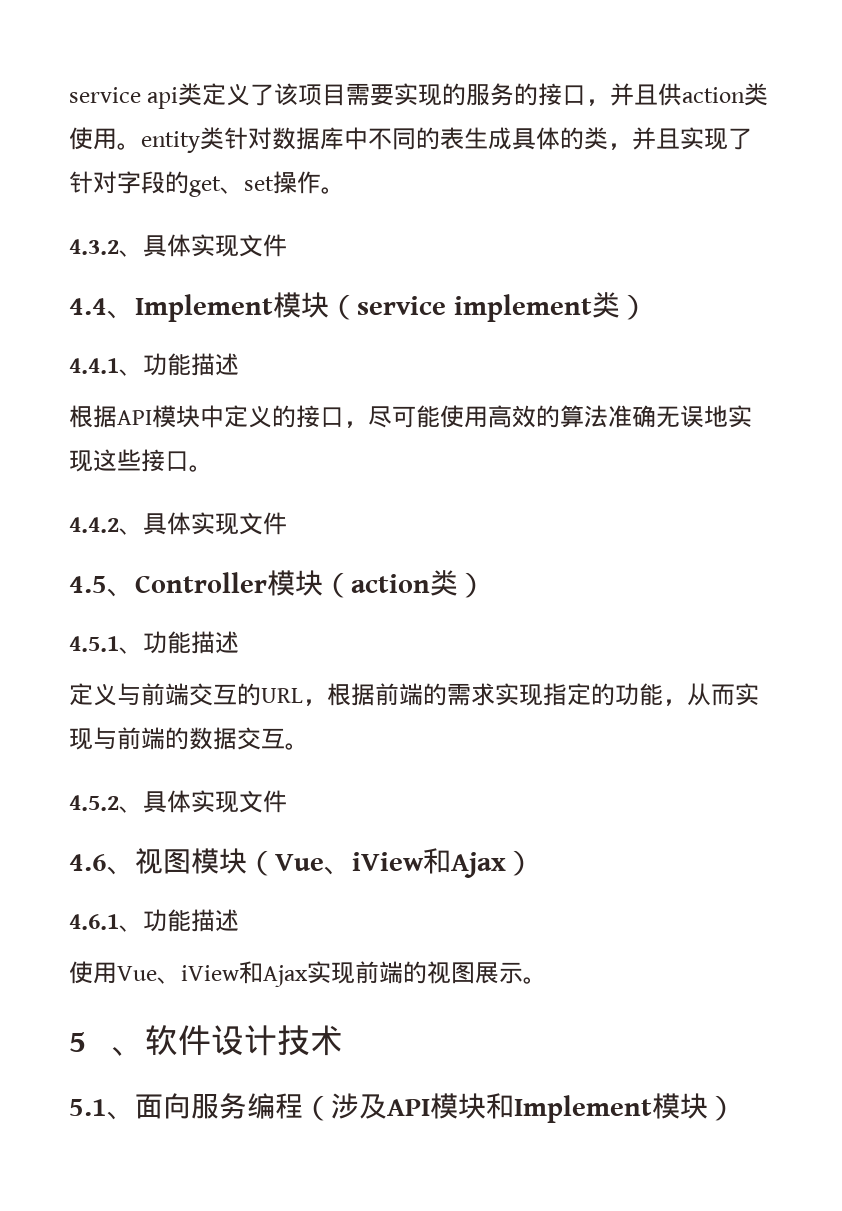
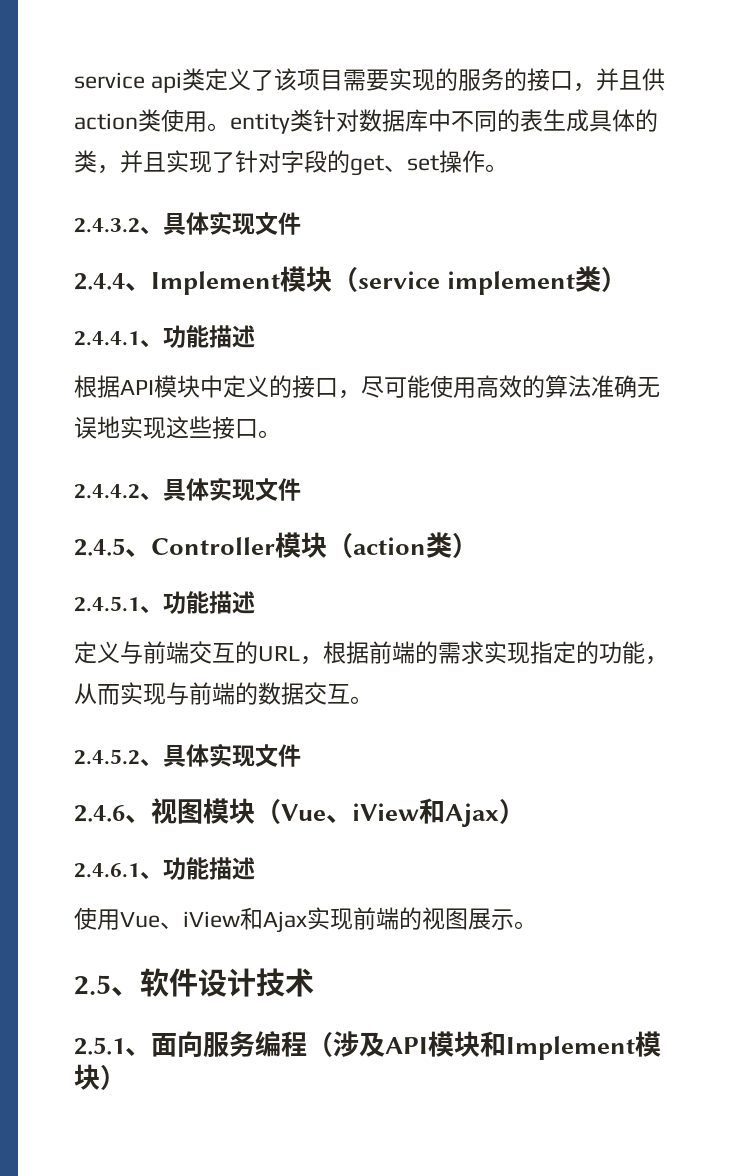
- 4.3.2、具体实现文件
- 4.4、Implement模块（service implement类）
+ 2.4.3.2、具体实现文件
+ 2.4.4、Implement模块（service implement类）
- 4.4.1、功能描述
+ 2.4.4.1、功能描述
- 4.4.2、具体实现文件
- 4.5、Controller模块（action类）
+ 2.4.4.2、具体实现文件
+ 2.4.5、Controller模块（action类）
- 4.5.1、功能描述
+ 2.4.5.1、功能描述
- 4.5.2、具体实现文件
- 4.6、视图模块（Vue、iView和Ajax）
+ 2.4.5.2、具体实现文件
+ 2.4.6、视图模块（Vue、iView和Ajax）
- 4.6.1、功能描述
+ 2.4.6.1、功能描述
- 5、软件设计技术
+ 2.5、软件设计技术
- 5.1、面向服务编程（涉及API模块和Implement模块）
+ 2.5.1、面向服务编程（涉及API模块和Implement模块）

